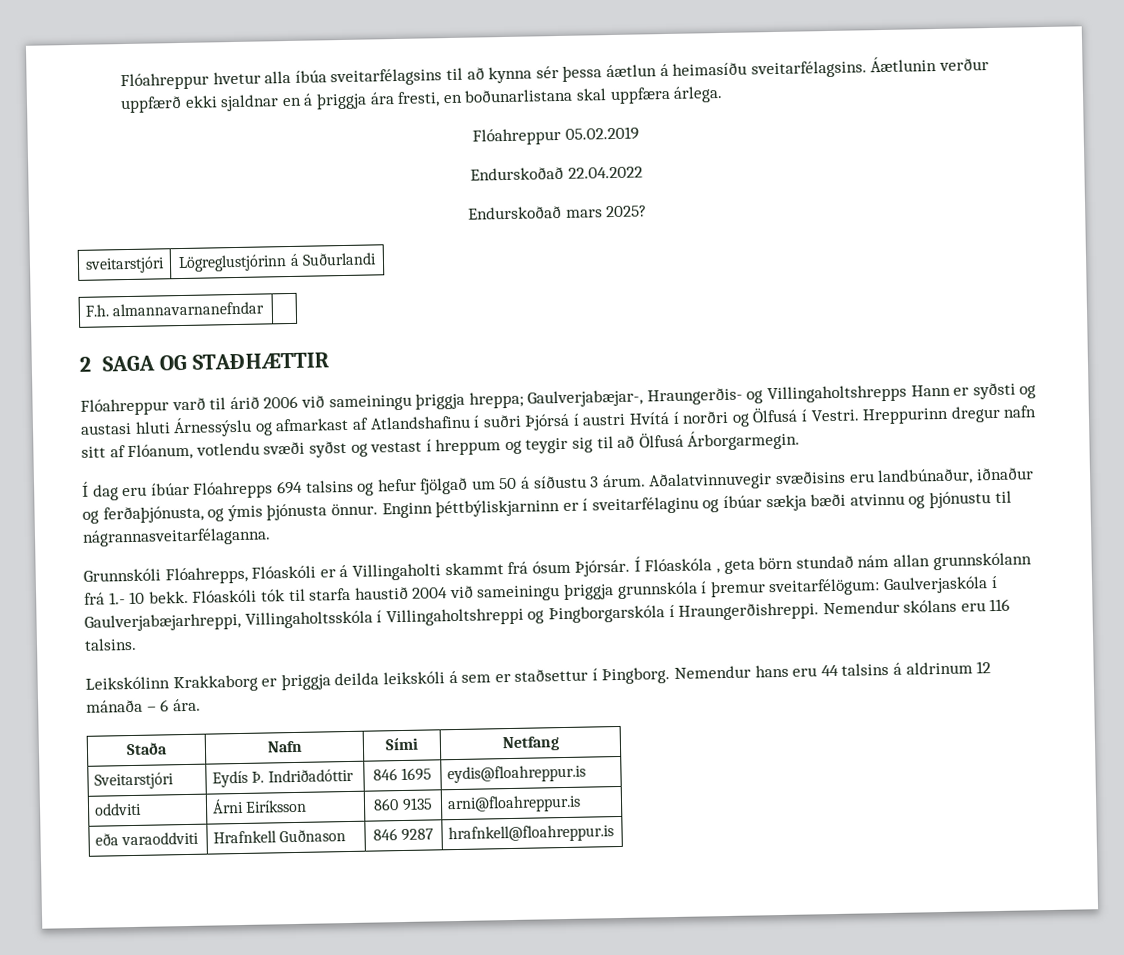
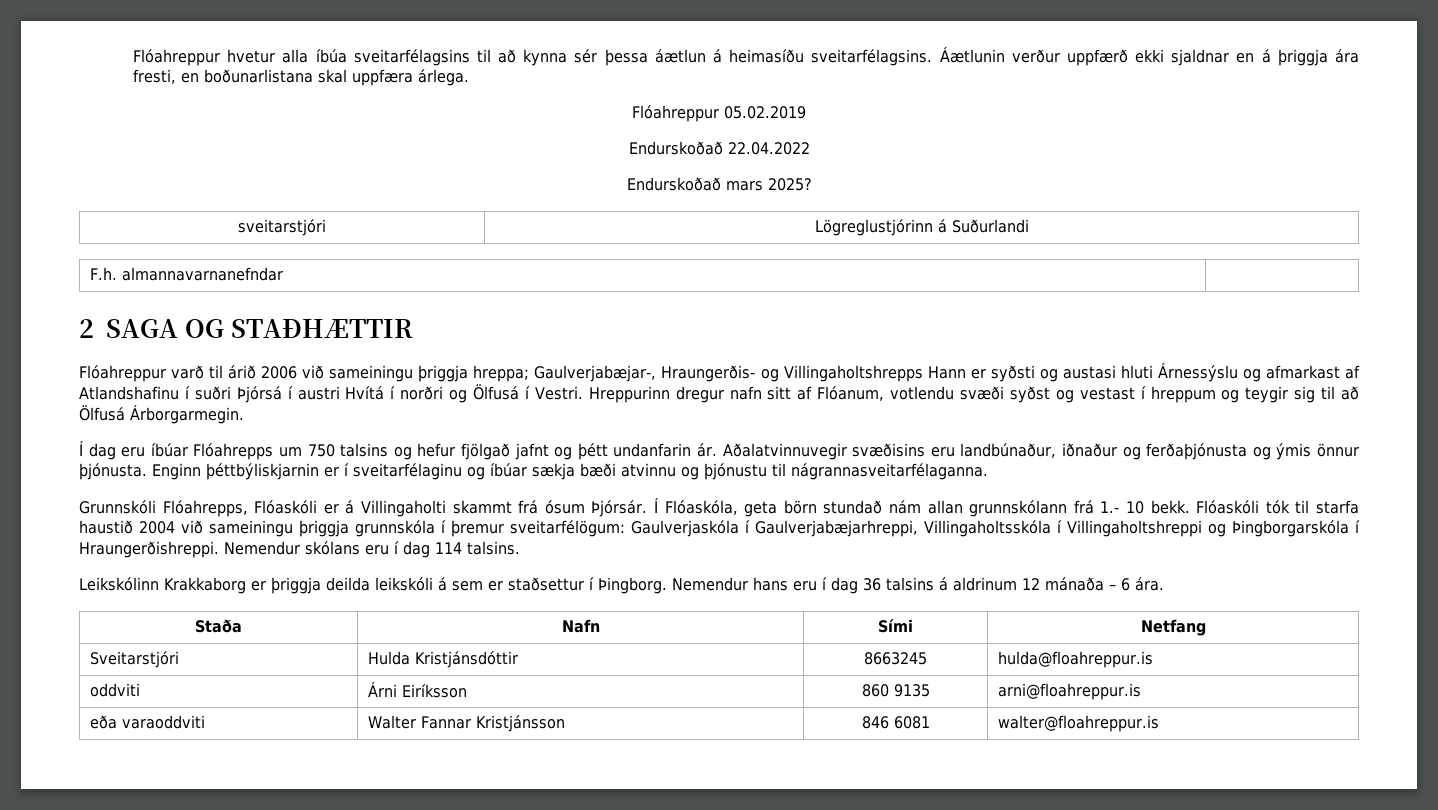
- Í dag eru íbúar Flóahrepps 694 talsins og hefur fjölgað um 50 á síðustu 3 árum.
+ Í dag eru íbúar Flóahrepps um 750 talsins og hefur fjölgað jafnt og þétt undanfarin ár.
- Aðalatvinnuvegir svæðisins eru landbúnaður, iðnaður og ferðaþjónusta, og ýmis þjónusta önnur. Enginn þéttbýliskjarninn er í sveitarfélaginu og íbúar sækja bæði atvinnu og þjónustu til nágrannasveitarfélaganna.
+ Aðalatvinnuvegir svæðisins eru landbúnaður, iðnaður og ferðaþjónusta og ýmis önnur þjónusta. Enginn þéttbýliskjarnin er í sveitarfélaginu og íbúar sækja bæði atvinnu og þjónustu til nágrannasveitarfélaganna.
- Í Flóaskóla , geta börn stundað nám allan grunnskólann frá 1.- 10 bekk.
+ Í Flóaskóla, geta börn stundað nám allan grunnskólann frá 1.- 10 bekk.
- Nemendur skólans eru 116 talsins.
+ Nemendur skólans eru í dag 114 talsins.
- Nemendur hans eru 44 talsins á aldrinum 12 mánaða – 6 ára.
+ Nemendur hans eru í dag 36 talsins á aldrinum 12 mánaða – 6 ára.
- Sveitarstjóri | Eydís Þ. Indriðadóttir | 846 1695 | eydis@floahreppur.is
+ Sveitarstjóri | Hulda Kristjánsdóttir | 8663245 | hulda@floahreppur.is
- eða varaoddviti | Hrafnkell Guðnason | 846 9287 | hrafnkell@floahreppur.is
+ eða varaoddviti | Walter Fannar Kristjánsson | 846 6081 | walter@floahreppur.is

